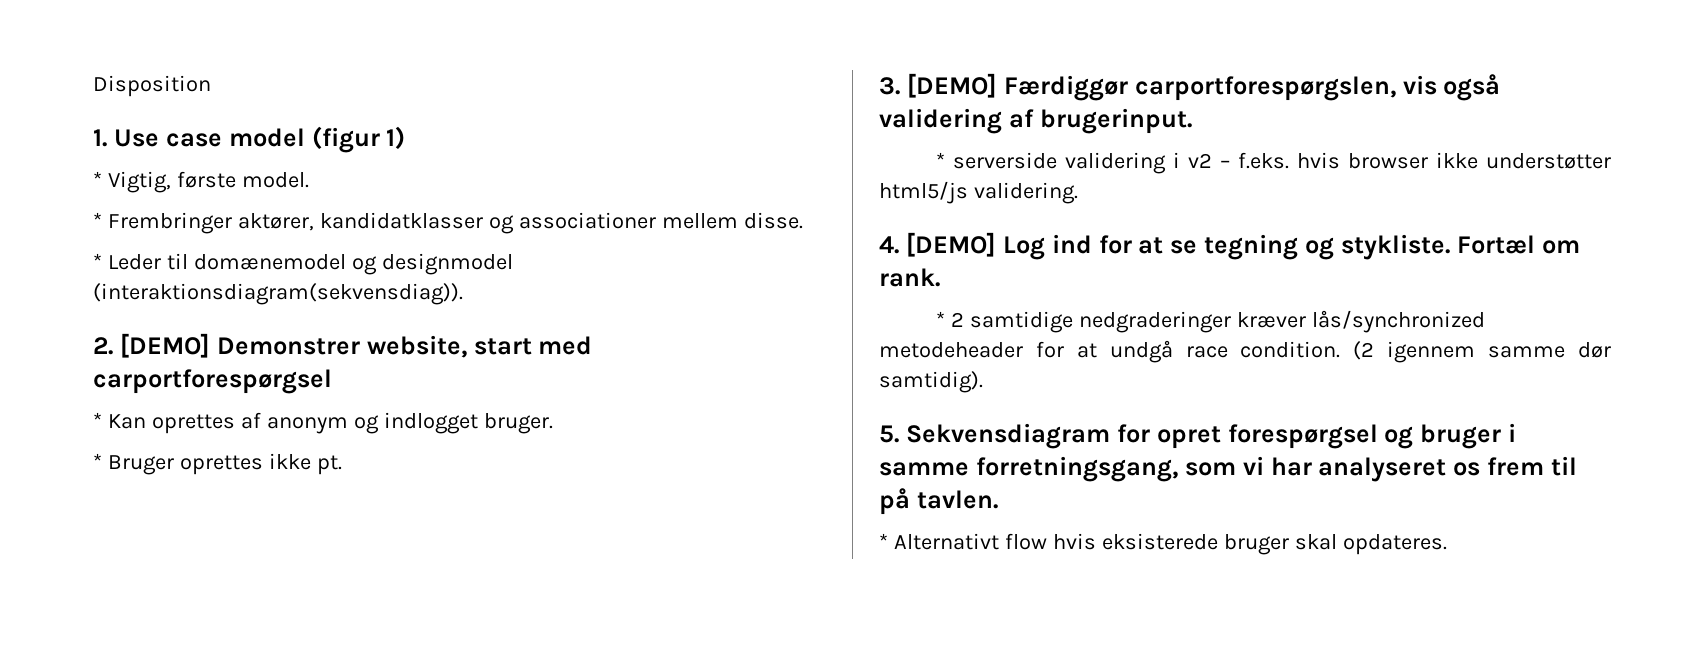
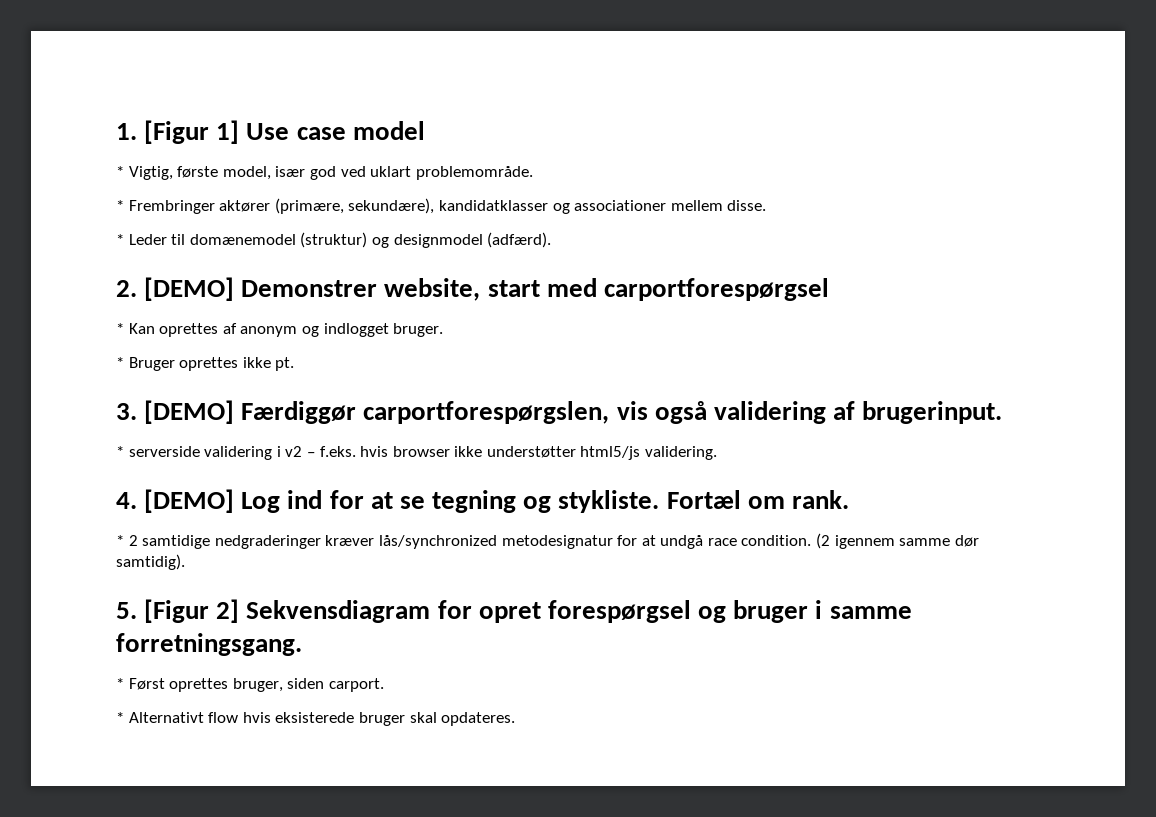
- Disposition
- 1. Use case model (figur 1)
+ 1. [Figur 1] Use case model
- * Vigtig, første model.
+ * Vigtig, første model, især god ved uklart problemområde.
- * Frembringer aktører, kandidatklasser og associationer mellem disse.
+ * Frembringer aktører (primære, sekundære), kandidatklasser og associationer mellem disse.
- * Leder til domænemodel og designmodel (interaktionsdiagram(sekvensdiag)).
+ * Leder til domænemodel (struktur) og designmodel (adfærd).
- * 2 samtidige nedgraderinger kræver lås/synchronized metodeheader for at undgå race condition.
+ * 2 samtidige nedgraderinger kræver lås/synchronized metodesignatur for at undgå race condition.
- 5. Sekvensdiagram for opret forespørgsel og bruger i samme forretningsgang, som vi har analyseret os frem til på tavlen.
+ 5. [Figur 2] Sekvensdiagram for opret forespørgsel og bruger i samme forretningsgang.
+ * Først oprettes bruger, siden carport.

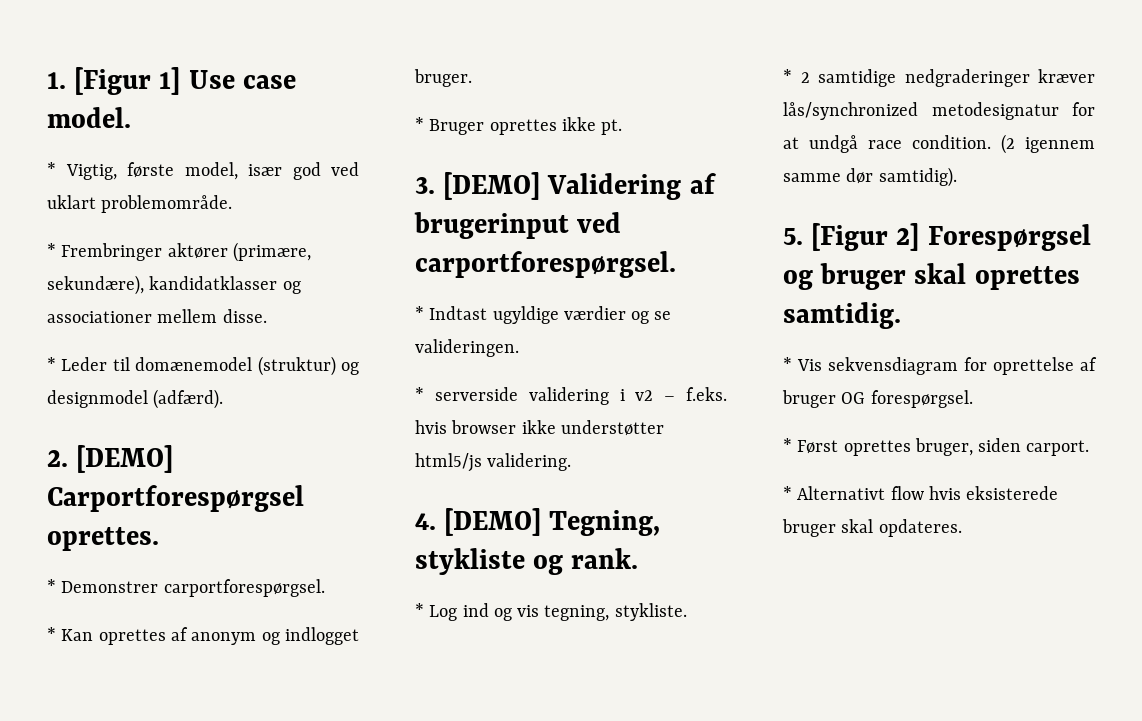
- 1. [Figur 1] Use case model
+ 1. [Figur 1] Use case model.
- 2. [DEMO] Demonstrer website, start med carportforespørgsel
+ 2. [DEMO] Carportforespørgsel oprettes.
+ * Demonstrer carportforespørgsel.
- 3. [DEMO] Færdiggør carportforespørgslen, vis også validering af brugerinput.
+ 3. [DEMO] Validering af brugerinput ved carportforespørgsel.
+ * Indtast ugyldige værdier og se valideringen.
- 4. [DEMO] Log ind for at se tegning og stykliste. Fortæl om rank.
+ 4. [DEMO] Tegning, stykliste og rank.
+ * Log ind og vis tegning, stykliste.
- 5. [Figur 2] Sekvensdiagram for opret forespørgsel og bruger i samme forretningsgang.
+ 5. [Figur 2] Forespørgsel og bruger skal oprettes samtidig.
+ * Vis sekvensdiagram for oprettelse af bruger OG forespørgsel.

